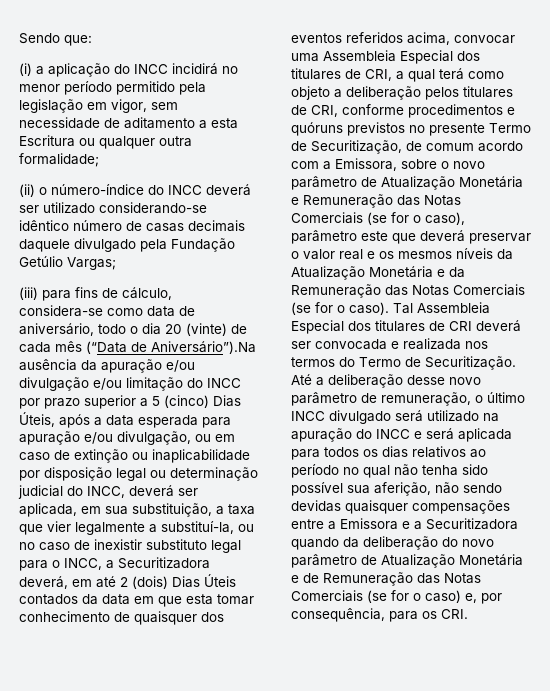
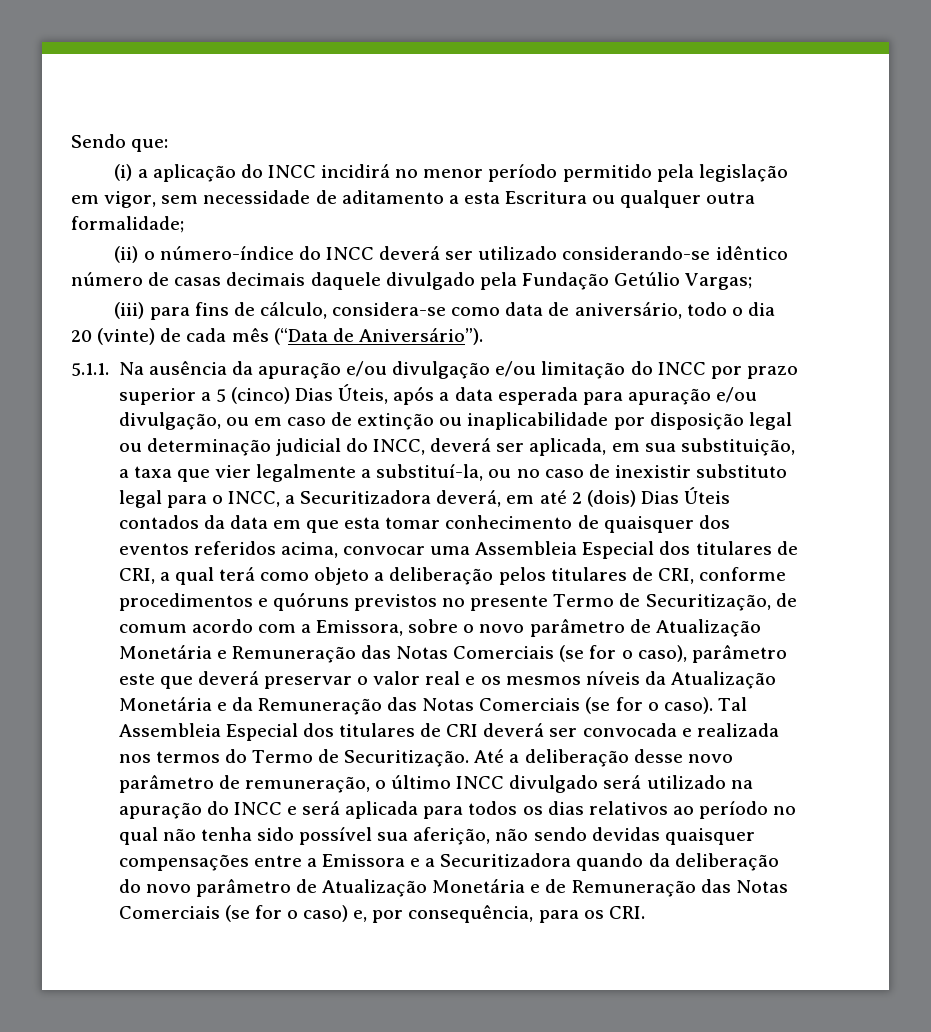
- (iii) para fins de cálculo, considera-se como data de aniversário, todo o dia 20 (vinte) de cada mês (“Data de Aniversário”).Na ausência da apuração e/ou divulgação e/ou limitação do INCC por prazo superior a 5 (cinco) Dias Úteis, após a data esperada para apuração e/ou divulgação, ou em caso de extinção ou inaplicabilidade por disposição legal ou determinação judicial do INCC, deverá ser aplicada, em sua substituição, a taxa que vier legalmente a substituí-la, ou no caso de inexistir substituto legal para o INCC, a Securitizadora deverá, em até 2 (dois) Dias Úteis contados da data em que esta tomar conhecimento de quaisquer dos eventos referidos acima, convocar uma Assembleia Especial dos titulares de CRI, a qual terá como objeto a deliberação pelos titulares de CRI, conforme procedimentos e quóruns previstos no presente Termo de Securitização, de comum acordo com a Emissora, sobre o novo parâmetro de Atualização Monetária e Remuneração das Notas Comerciais (se for o caso), parâmetro este que deverá preservar o valor real e os mesmos níveis da Atualização Monetária e da Remuneração das Notas Comerciais (se for o caso).
+ (iii) para fins de cálculo, considera-se como data de aniversário, todo o dia 20 (vinte) de cada mês (“Data de Aniversário”).
+ 5.1.1. Na ausência da apuração e/ou divulgação e/ou limitação do INCC por prazo superior a 5 (cinco) Dias Úteis, após a data esperada para apuração e/ou divulgação, ou em caso de extinção ou inaplicabilidade por disposição legal ou determinação judicial do INCC, deverá ser aplicada, em sua substituição, a taxa que vier legalmente a substituí-la, ou no caso de inexistir substituto legal para o INCC, a Securitizadora deverá, em até 2 (dois) Dias Úteis contados da data em que esta tomar conhecimento de quaisquer dos eventos referidos acima, convocar uma Assembleia Especial dos titulares de CRI, a qual terá como objeto a deliberação pelos titulares de CRI, conforme procedimentos e quóruns previstos no presente Termo de Securitização, de comum acordo com a Emissora, sobre o novo parâmetro de Atualização Monetária e Remuneração das Notas Comerciais (se for o caso), parâmetro este que deverá preservar o valor real e os mesmos níveis da Atualização Monetária e da Remuneração das Notas Comerciais (se for o caso).

